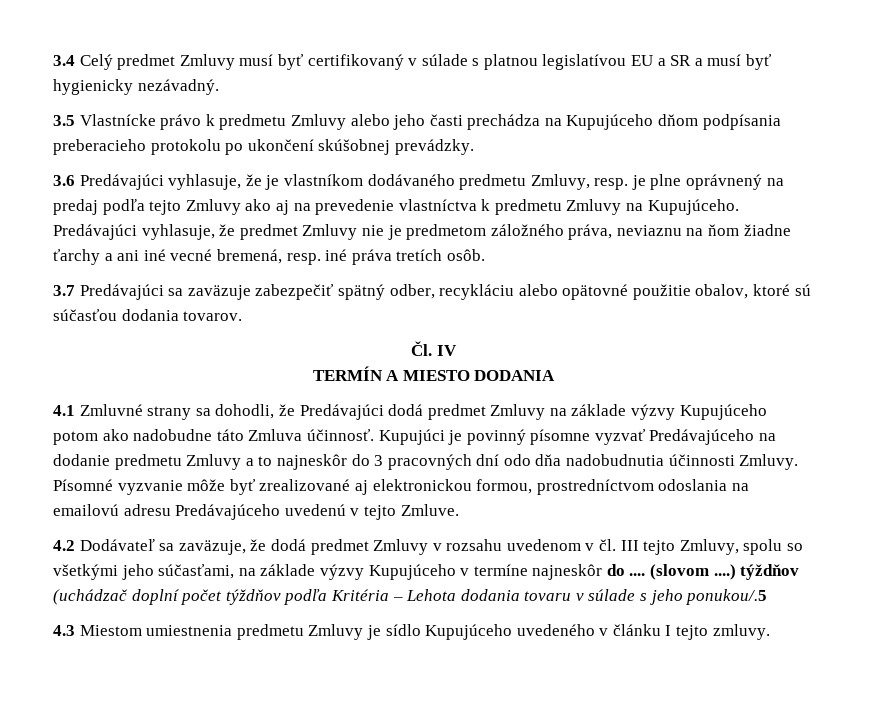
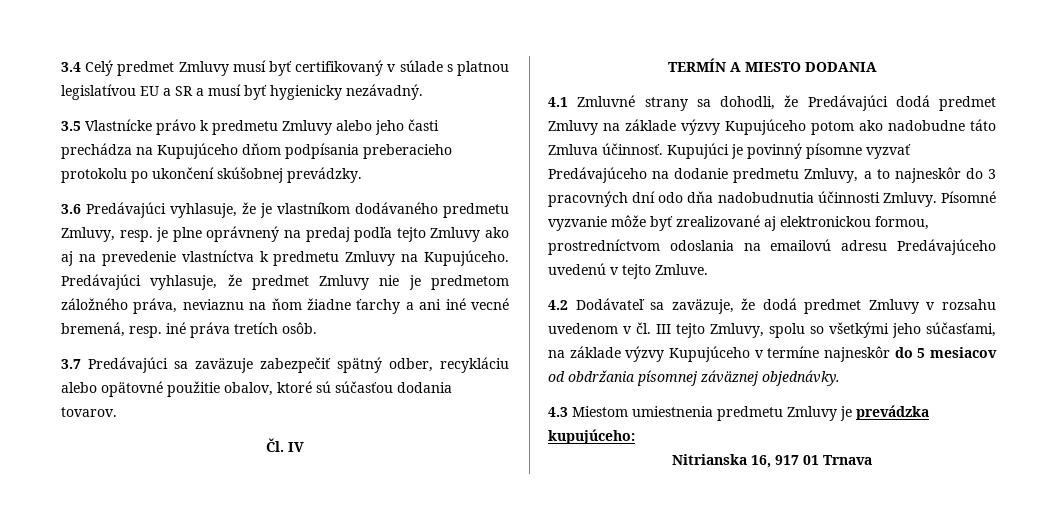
- Kupujúci je povinný písomne vyzvať Predávajúceho na dodanie predmetu Zmluvy a to najneskôr do 3 pracovných dní odo dňa nadobudnutia účinnosti Zmluvy.
+ Kupujúci je povinný písomne vyzvať Predávajúceho na dodanie predmetu Zmluvy, a to najneskôr do 3 pracovných dní odo dňa nadobudnutia účinnosti Zmluvy.
- 4.2 Dodávateľ sa zaväzuje, že dodá predmet Zmluvy v rozsahu uvedenom v čl. III tejto Zmluvy, spolu so všetkými jeho súčasťami, na základe výzvy Kupujúceho v termíne najneskôr do .... (slovom ....) týždňov (uchádzač doplní počet týždňov podľa Kritéria – Lehota dodania tovaru v súlade s jeho ponukou/.5
+ 4.2 Dodávateľ sa zaväzuje, že dodá predmet Zmluvy v rozsahu uvedenom v čl. III tejto Zmluvy, spolu so všetkými jeho súčasťami, na základe výzvy Kupujúceho v termíne najneskôr do 5 mesiacov od obdržania písomnej záväznej objednávky.
- 4.3 Miestom umiestnenia predmetu Zmluvy je sídlo Kupujúceho uvedeného v článku I tejto zmluvy.
+ 4.3 Miestom umiestnenia predmetu Zmluvy je prevádzka kupujúceho:
+ Nitrianska 16, 917 01 Trnava

